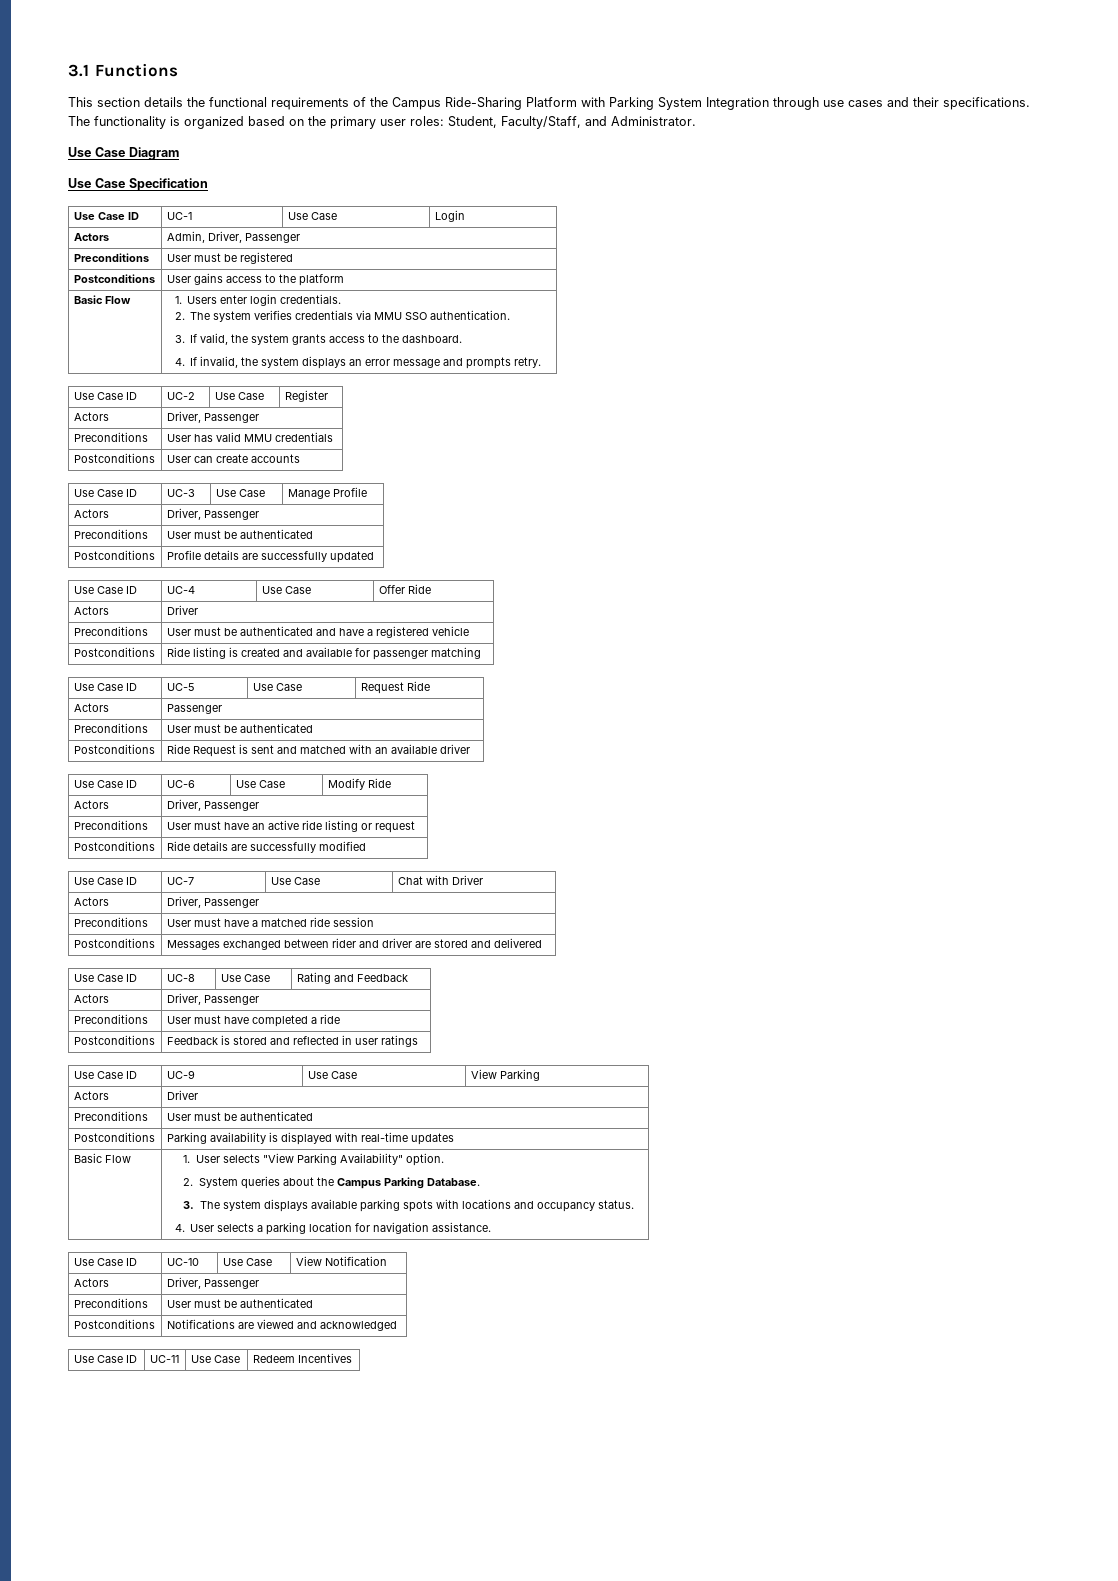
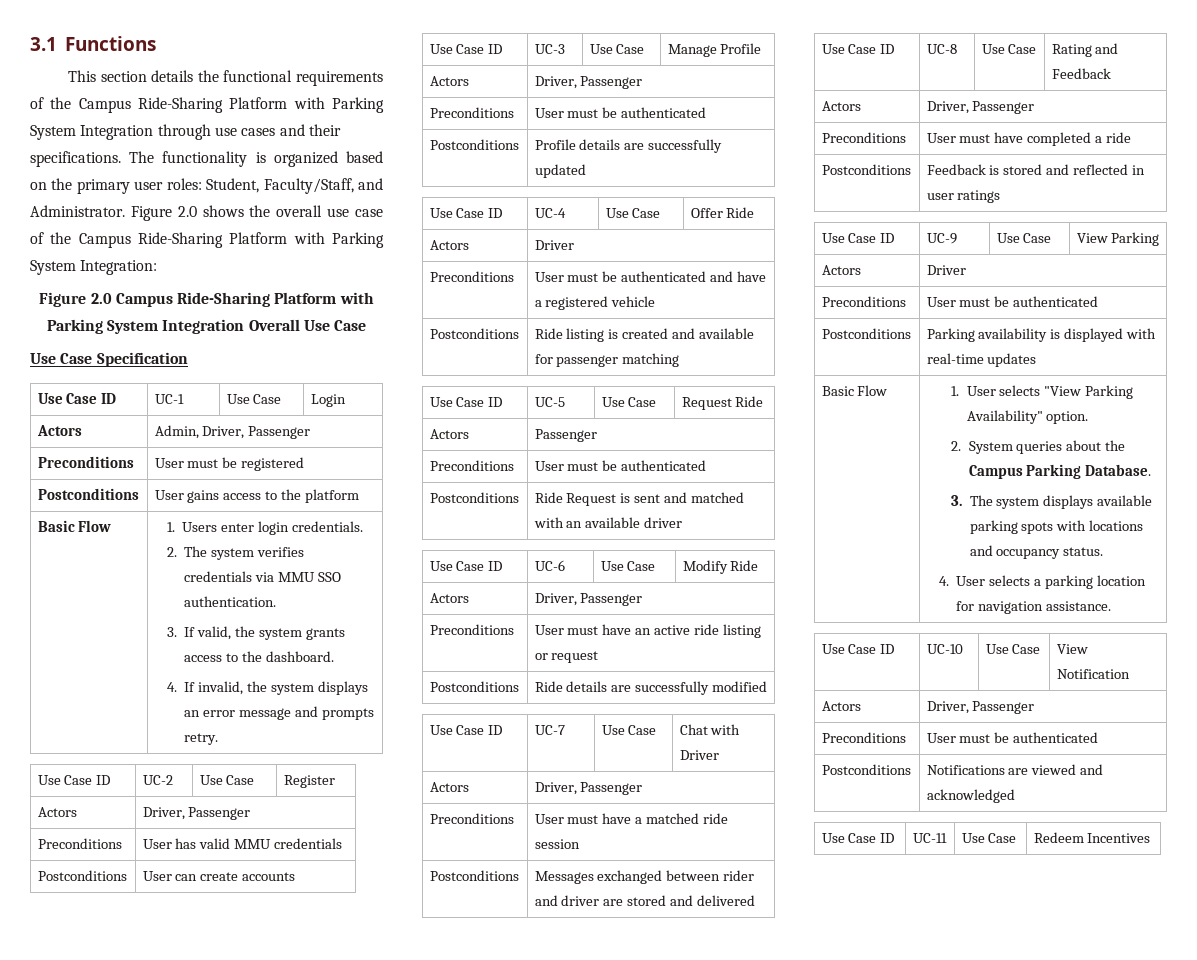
- The functionality is organized based on the primary user roles: Student, Faculty/Staff, and Administrator.
- Use Case Diagram
+ The functionality is organized based on the primary user roles: Student, Faculty/Staff, and Administrator. Figure 2.0 shows the overall use case of the Campus Ride-Sharing Platform with Parking System Integration:
+ Figure 2.0 Campus Ride-Sharing Platform with Parking System Integration Overall Use Case

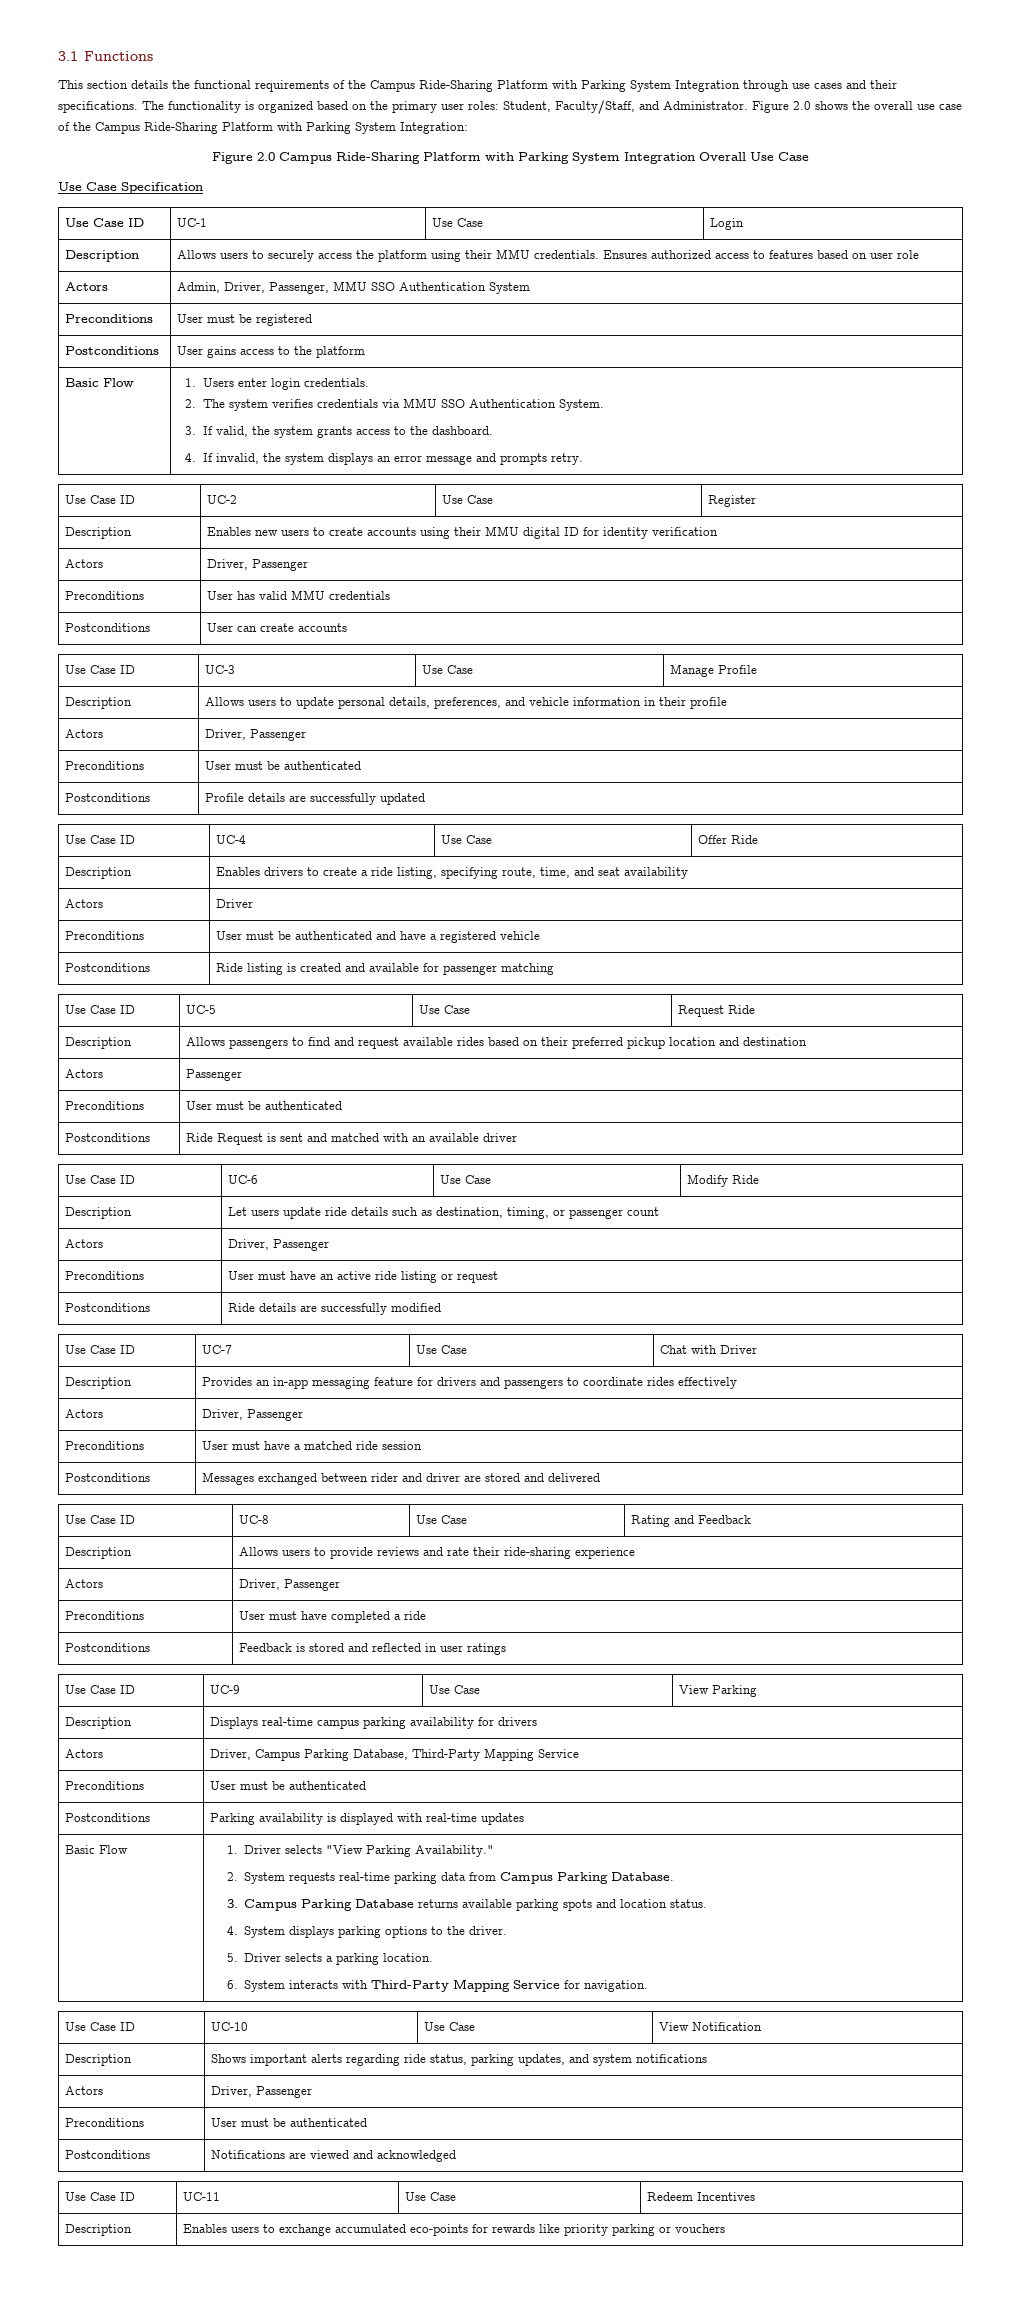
- Actors | Admin, Driver, Passenger
+ Description | Allows users to securely access the platform using their MMU credentials. Ensures authorized access to features based on user role
+ Actors | Admin, Driver, Passenger, MMU SSO Authentication System
  Basic Flow | 1. Users enter login credentials.
- 2. The system verifies credentials via MMU SSO authentication.
+ 2. The system verifies credentials via MMU SSO Authentication System.
+ Description | Enables new users to create accounts using their MMU digital ID for identity verification
+ Description | Allows users to update personal details, preferences, and vehicle information in their profile
+ Description | Enables drivers to create a ride listing, specifying route, time, and seat availability
+ Description | Allows passengers to find and request available rides based on their preferred pickup location and destination
+ Description | Let users update ride details such as destination, timing, or passenger count
+ Description | Provides an in-app messaging feature for drivers and passengers to coordinate rides effectively
+ Description | Allows users to provide reviews and rate their ride-sharing experience
  Use Case ID | UC-9 | Use Case | View Parking
- Actors | Driver
+ Description | Displays real-time campus parking availability for drivers
+ Actors | Driver, Campus Parking Database, Third-Party Mapping Service
- 1. User selects "View Parking Availability" option.
+ 1. Driver selects "View Parking Availability."
- 2. System queries about the Campus Parking Database.
+ 2. System requests real-time parking data from Campus Parking Database.
- 3. The system displays available parking spots with locations and occupancy status.
- 4. User selects a parking location for navigation assistance.
+ 3. Campus Parking Database returns available parking spots and location status.
+ 4. System displays parking options to the driver.
+ 5. Driver selects a parking location.
+ 6. System interacts with Third-Party Mapping Service for navigation.
+ Description | Shows important alerts regarding ride status, parking updates, and system notifications
+ Description | Enables users to exchange accumulated eco-points for rewards like priority parking or vouchers

